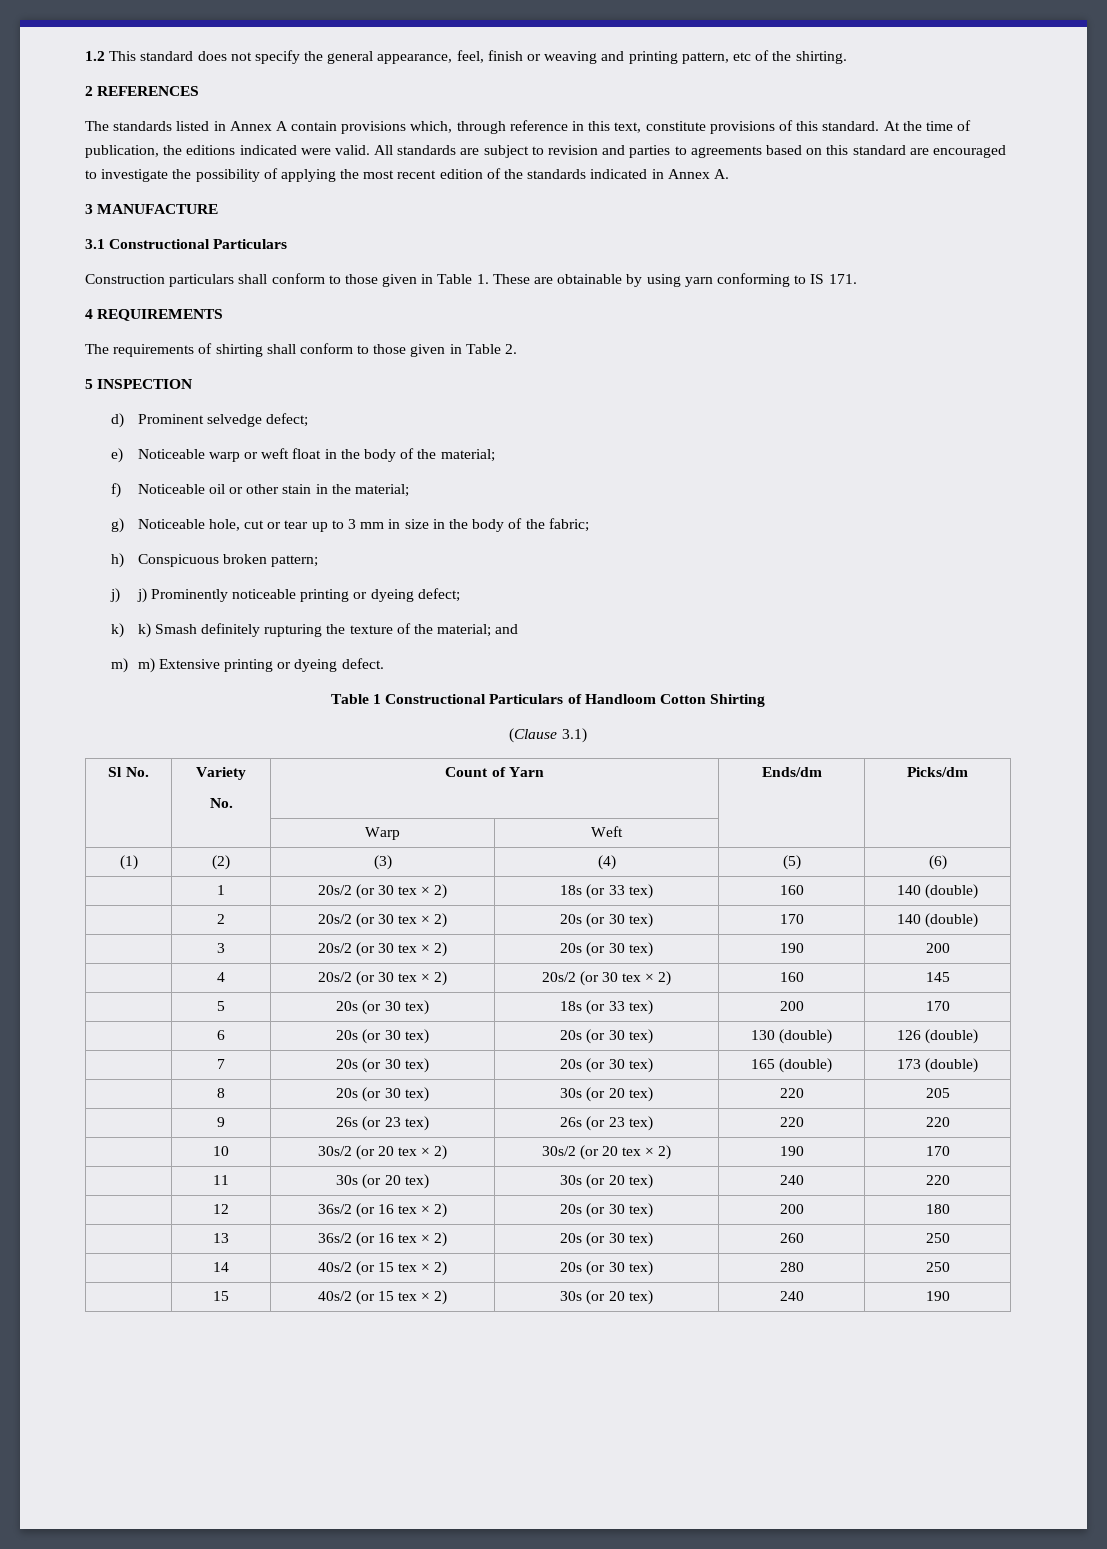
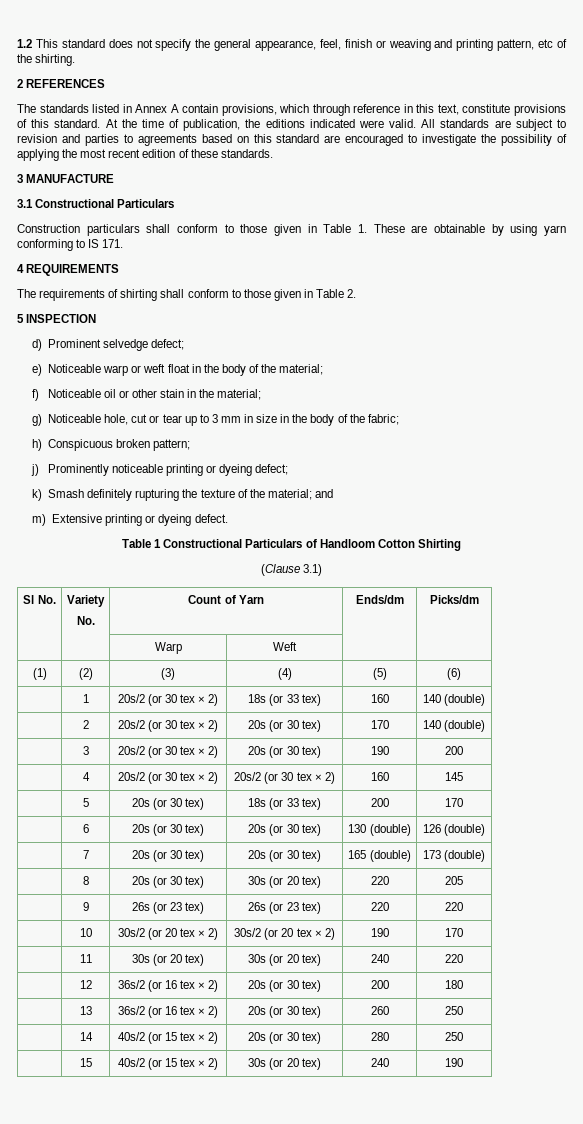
- The standards listed in Annex A contain provisions which, through reference in this text, constitute provisions of this standard.
+ The standards listed in Annex A contain provisions, which through reference in this text, constitute provisions of this standard.
- All standards are subject to revision and parties to agreements based on this standard are encouraged to investigate the possibility of applying the most recent edition of the standards indicated in Annex A.
+ All standards are subject to revision and parties to agreements based on this standard are encouraged to investigate the possibility of applying the most recent edition of these standards.
- j) j) Prominently noticeable printing or dyeing defect;
+ j) Prominently noticeable printing or dyeing defect;
- k) k) Smash definitely rupturing the texture of the material; and
+ k) Smash definitely rupturing the texture of the material; and
- m) m) Extensive printing or dyeing defect.
+ m) Extensive printing or dyeing defect.

